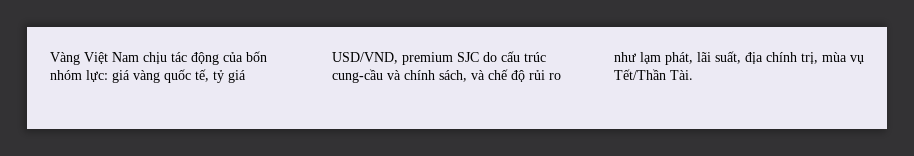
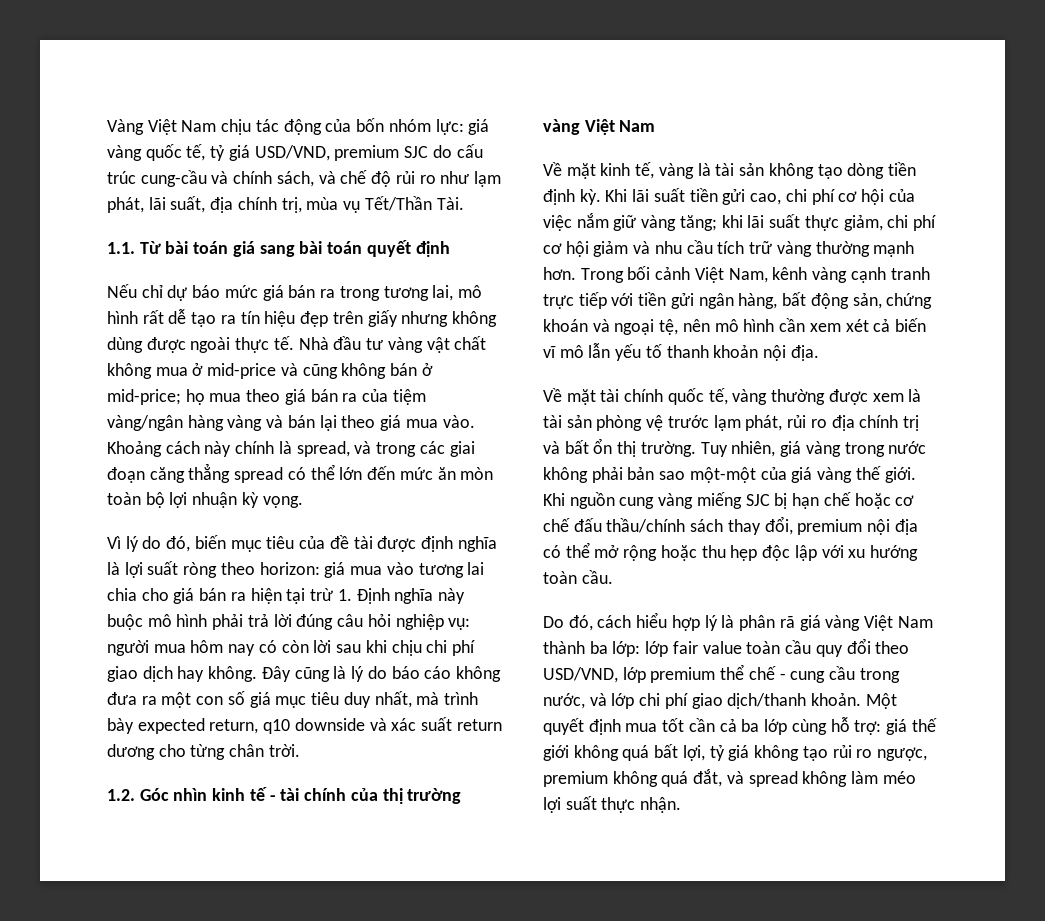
+ 1.1. Từ bài toán giá sang bài toán quyết định
+ Nếu chỉ dự báo mức giá bán ra trong tương lai, mô hình rất dễ tạo ra tín hiệu đẹp trên giấy nhưng không dùng được ngoài thực tế. Nhà đầu tư vàng vật chất không mua ở mid-price và cũng không bán ở mid-price; họ mua theo giá bán ra của tiệm vàng/ngân hàng vàng và bán lại theo giá mua vào. Khoảng cách này chính là spread, và trong các giai đoạn căng thẳng spread có thể lớn đến mức ăn mòn toàn bộ lợi nhuận kỳ vọng.
+ Vì lý do đó, biến mục tiêu của đề tài được định nghĩa là lợi suất ròng theo horizon: giá mua vào tương lai chia cho giá bán ra hiện tại trừ 1. Định nghĩa này buộc mô hình phải trả lời đúng câu hỏi nghiệp vụ: người mua hôm nay có còn lời sau khi chịu chi phí giao dịch hay không. Đây cũng là lý do báo cáo không đưa ra một con số giá mục tiêu duy nhất, mà trình bày expected return, q10 downside và xác suất return dương cho từng chân trời.
+ 1.2. Góc nhìn kinh tế - tài chính của thị trường vàng Việt Nam
+ Về mặt kinh tế, vàng là tài sản không tạo dòng tiền định kỳ. Khi lãi suất tiền gửi cao, chi phí cơ hội của việc nắm giữ vàng tăng; khi lãi suất thực giảm, chi phí cơ hội giảm và nhu cầu tích trữ vàng thường mạnh hơn. Trong bối cảnh Việt Nam, kênh vàng cạnh tranh trực tiếp với tiền gửi ngân hàng, bất động sản, chứng khoán và ngoại tệ, nên mô hình cần xem xét cả biến vĩ mô lẫn yếu tố thanh khoản nội địa.
+ Về mặt tài chính quốc tế, vàng thường được xem là tài sản phòng vệ trước lạm phát, rủi ro địa chính trị và bất ổn thị trường. Tuy nhiên, giá vàng trong nước không phải bản sao một-một của giá vàng thế giới. Khi nguồn cung vàng miếng SJC bị hạn chế hoặc cơ chế đấu thầu/chính sách thay đổi, premium nội địa có thể mở rộng hoặc thu hẹp độc lập với xu hướng toàn cầu.
+ Do đó, cách hiểu hợp lý là phân rã giá vàng Việt Nam thành ba lớp: lớp fair value toàn cầu quy đổi theo USD/VND, lớp premium thể chế - cung cầu trong nước, và lớp chi phí giao dịch/thanh khoản. Một quyết định mua tốt cần cả ba lớp cùng hỗ trợ: giá thế giới không quá bất lợi, tỷ giá không tạo rủi ro ngược, premium không quá đắt, và spread không làm méo lợi suất thực nhận.

